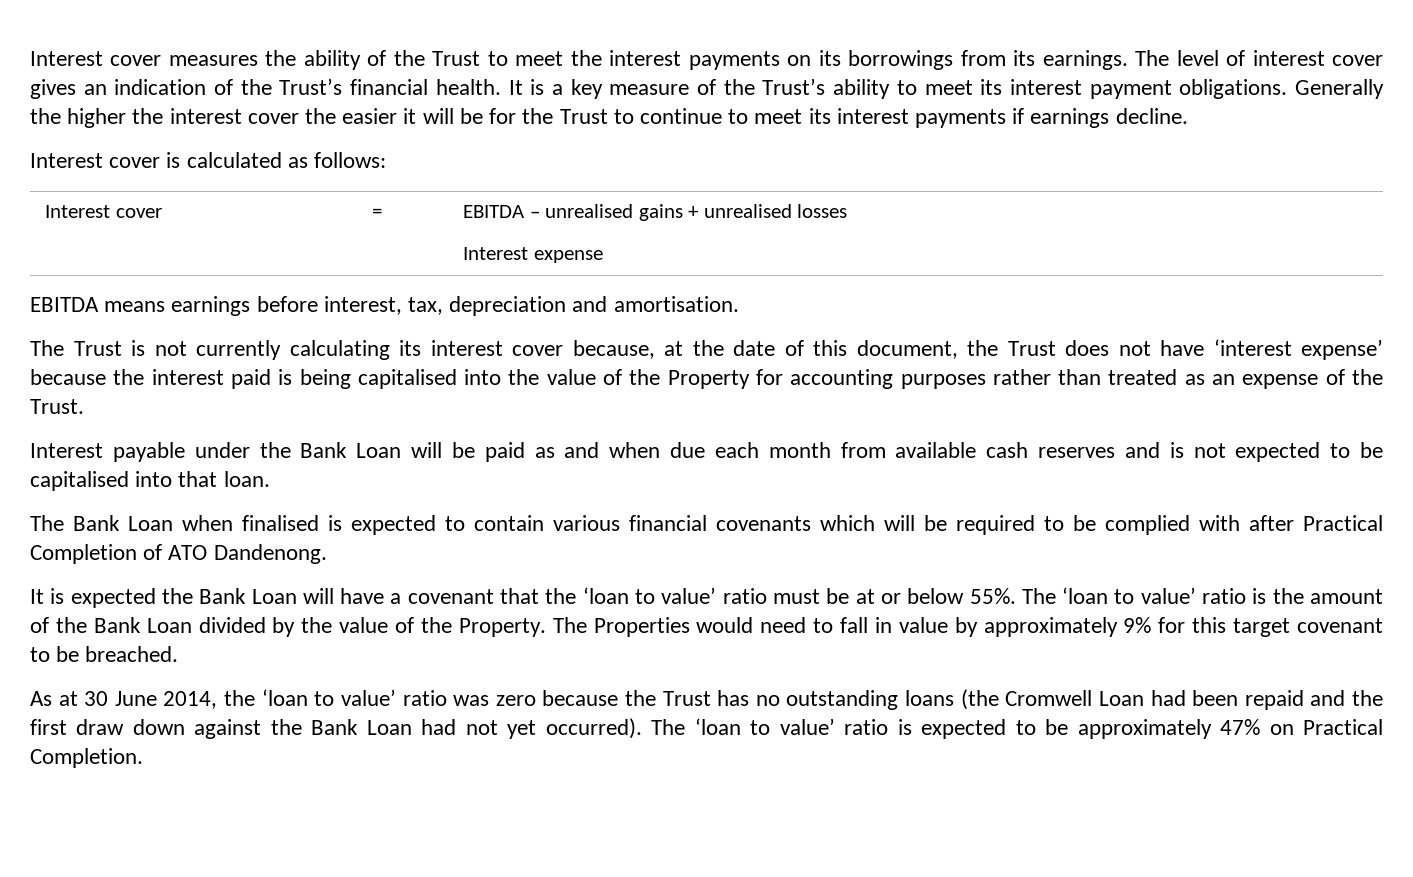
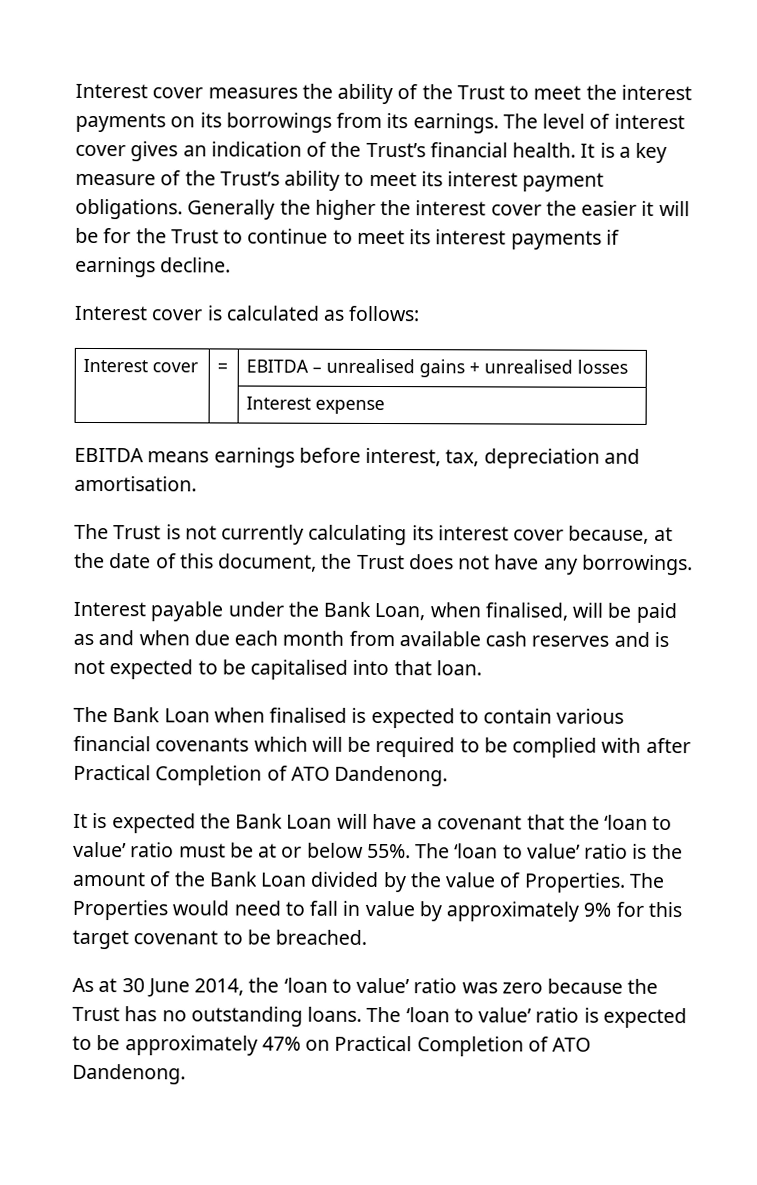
- The Trust is not currently calculating its interest cover because, at the date of this document, the Trust does not have ‘interest expense’ because the interest paid is being capitalised into the value of the Property for accounting purposes rather than treated as an expense of the Trust.
+ The Trust is not currently calculating its interest cover because, at the date of this document, the Trust does not have any borrowings.
- Interest payable under the Bank Loan will be paid as and when due each month from available cash reserves and is not expected to be capitalised into that loan.
+ Interest payable under the Bank Loan, when finalised, will be paid as and when due each month from available cash reserves and is not expected to be capitalised into that loan.
- The ‘loan to value’ ratio is the amount of the Bank Loan divided by the value of the Property.
+ The ‘loan to value’ ratio is the amount of the Bank Loan divided by the value of Properties.
- As at 30 June 2014, the ‘loan to value’ ratio was zero because the Trust has no outstanding loans (the Cromwell Loan had been repaid and the first draw down against the Bank Loan had not yet occurred).
+ As at 30 June 2014, the ‘loan to value’ ratio was zero because the Trust has no outstanding loans.
- The ‘loan to value’ ratio is expected to be approximately 47% on Practical Completion.
+ The ‘loan to value’ ratio is expected to be approximately 47% on Practical Completion of ATO Dandenong.

